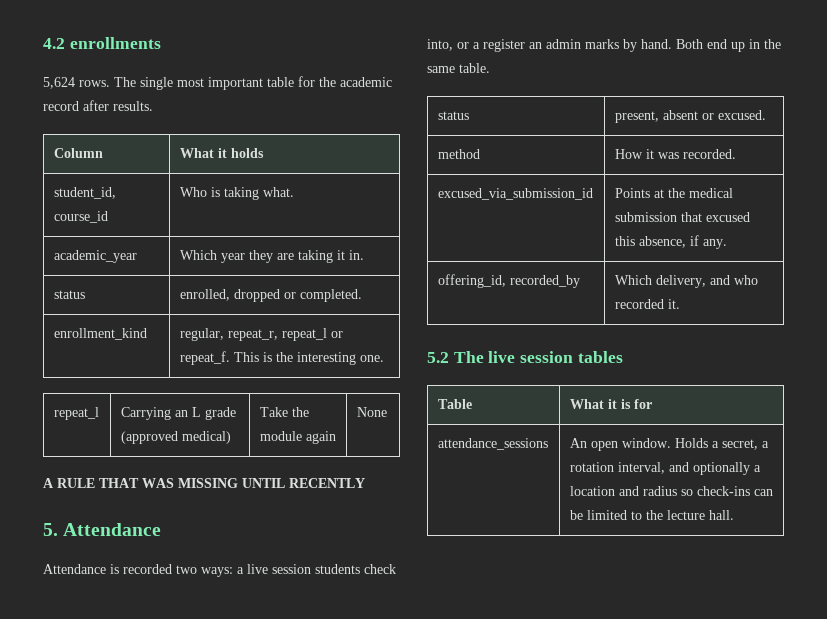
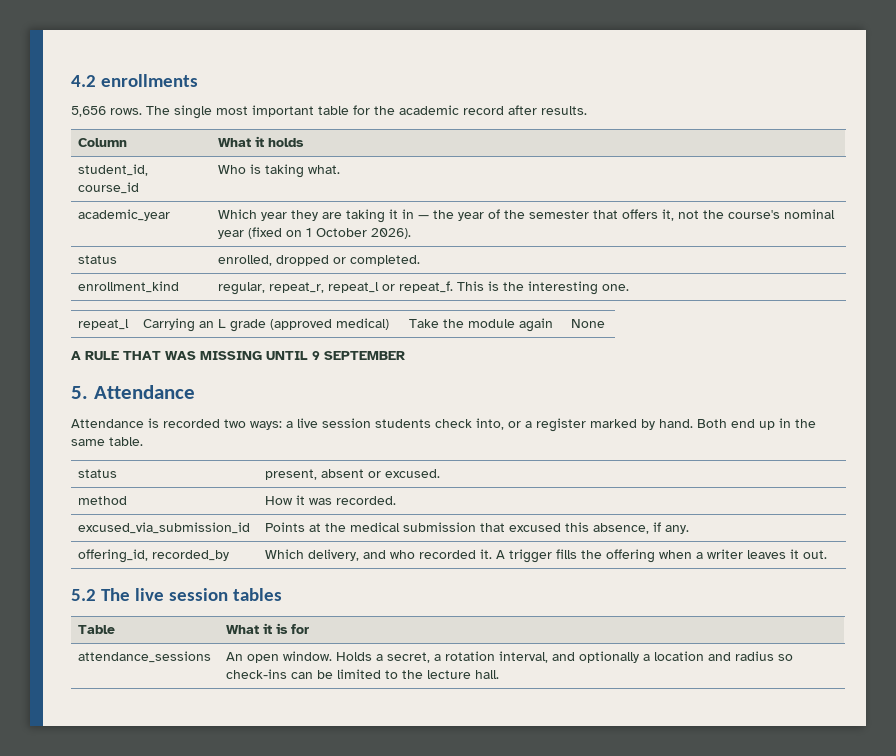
- 5,624 rows.
+ 5,656 rows.
- academic_year | Which year they are taking it in.
+ academic_year | Which year they are taking it in — the year of the semester that offers it, not the course's nominal year (fixed on 1 October 2026).
- A RULE THAT WAS MISSING UNTIL RECENTLY
+ A RULE THAT WAS MISSING UNTIL 9 SEPTEMBER
- Attendance is recorded two ways: a live session students check into, or a register an admin marks by hand.
+ Attendance is recorded two ways: a live session students check into, or a register marked by hand.
- offering_id, recorded_by | Which delivery, and who recorded it.
+ offering_id, recorded_by | Which delivery, and who recorded it. A trigger fills the offering when a writer leaves it out.

